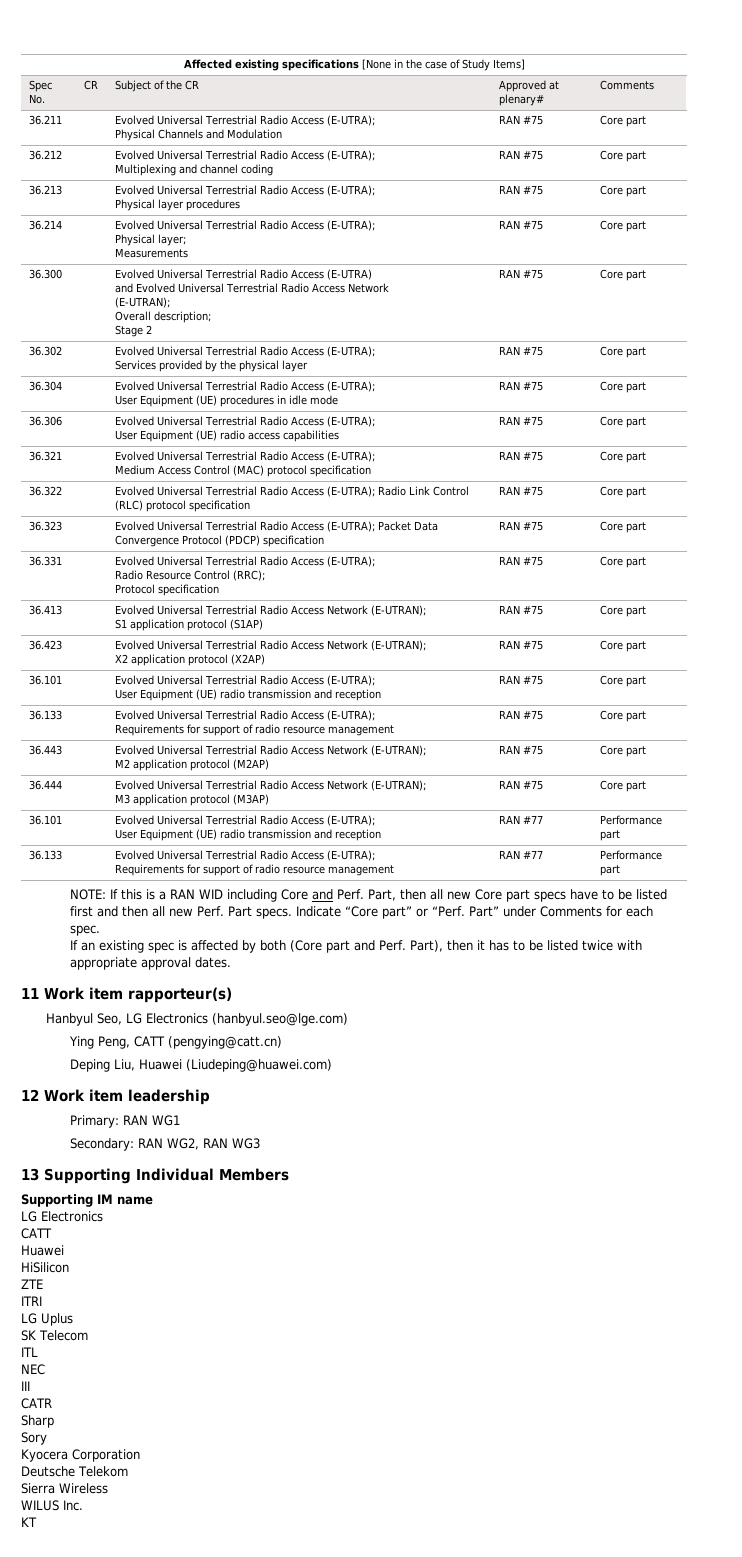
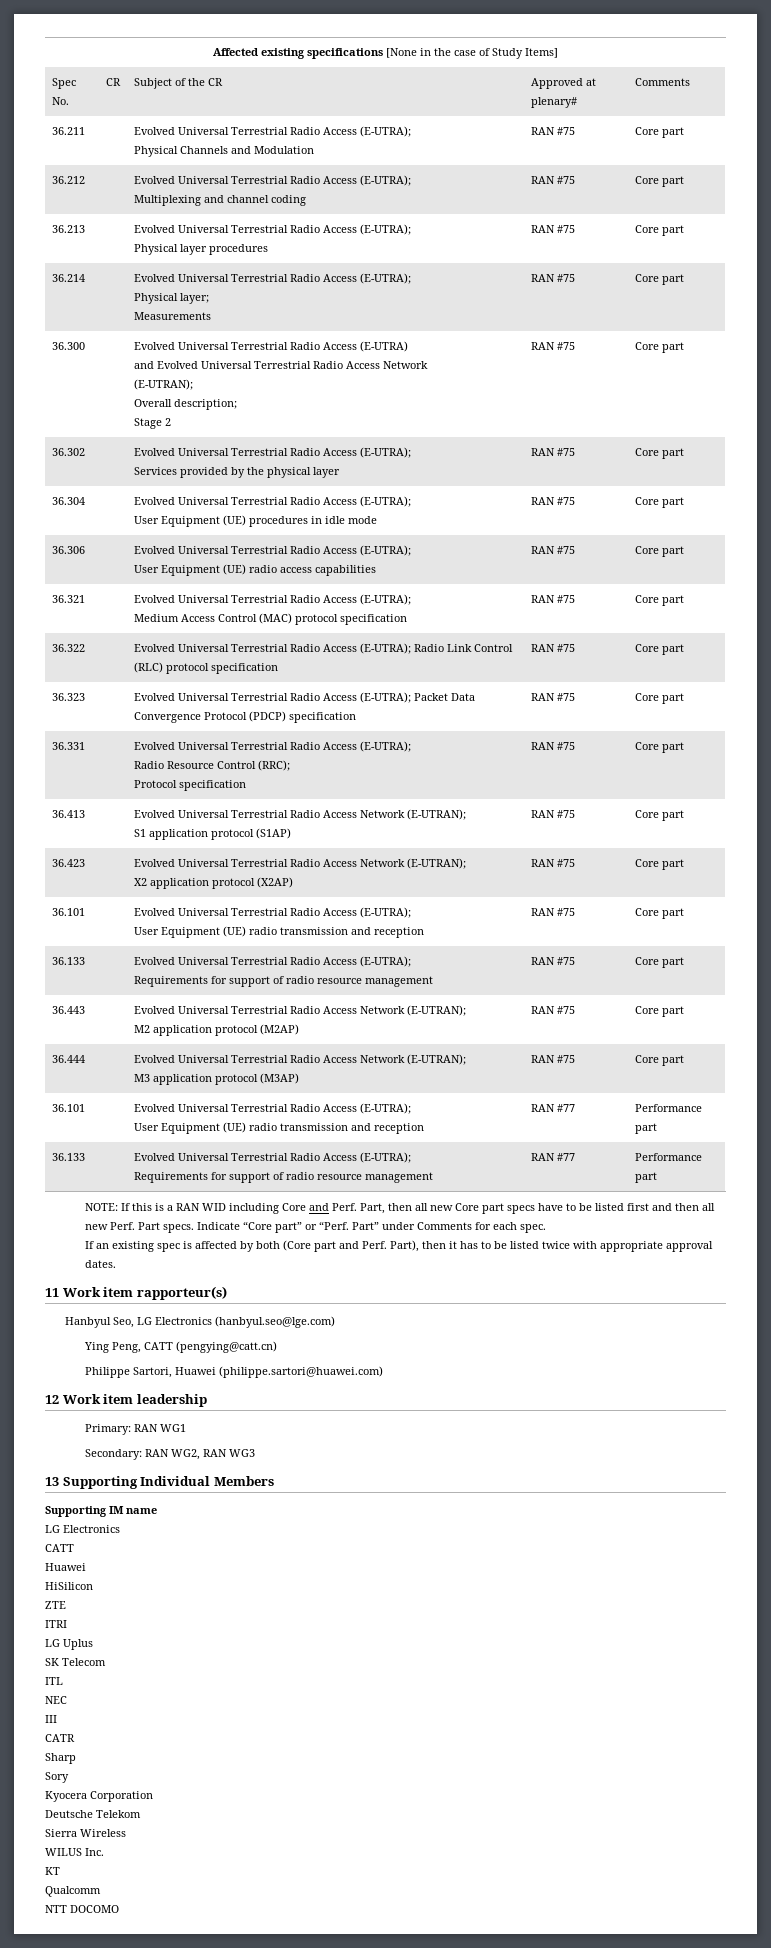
- Deping Liu, Huawei (Liudeping@huawei.com)
+ Philippe Sartori, Huawei (philippe.sartori@huawei.com)
+ Qualcomm
+ NTT DOCOMO

